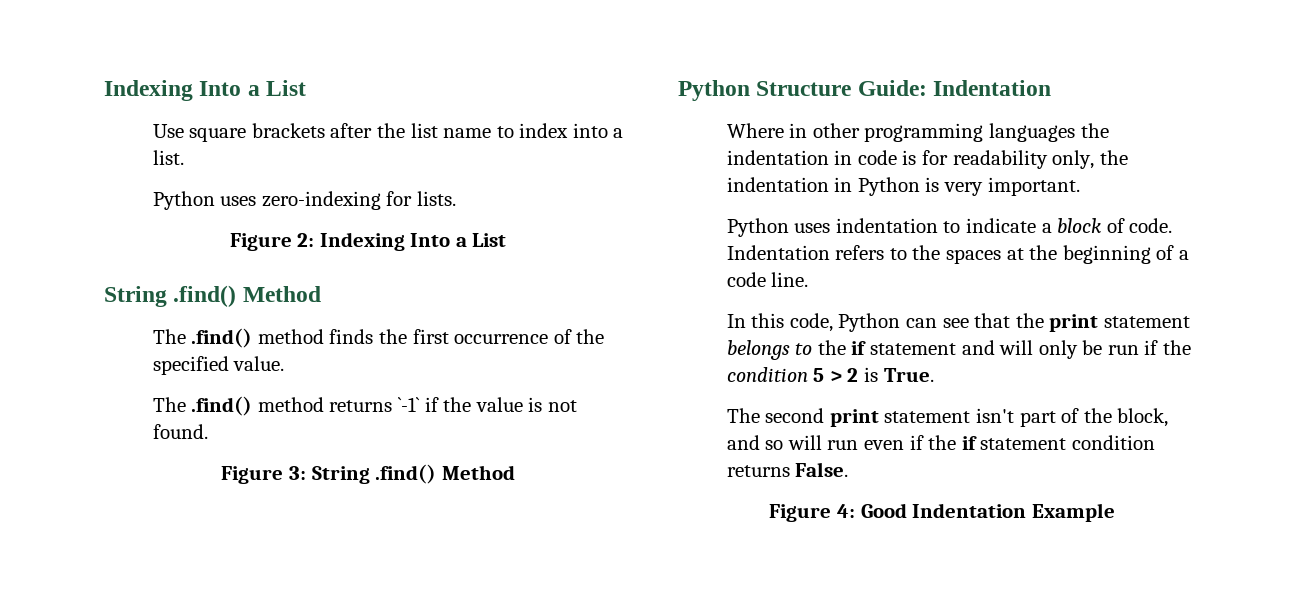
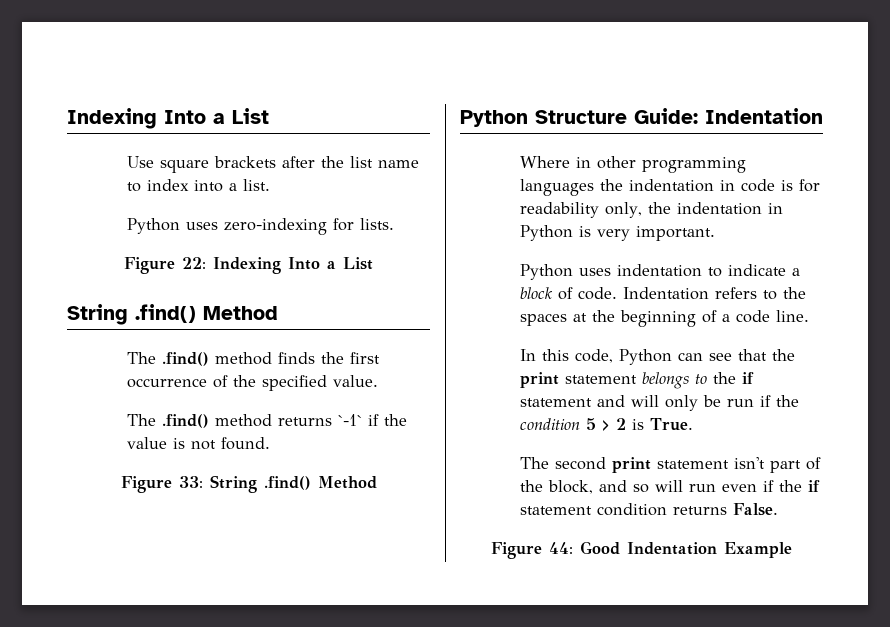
- Figure 2: Indexing Into a List
+ Figure 22: Indexing Into a List
- Figure 3: String .find() Method
+ Figure 33: String .find() Method
- Figure 4: Good Indentation Example
+ Figure 44: Good Indentation Example

